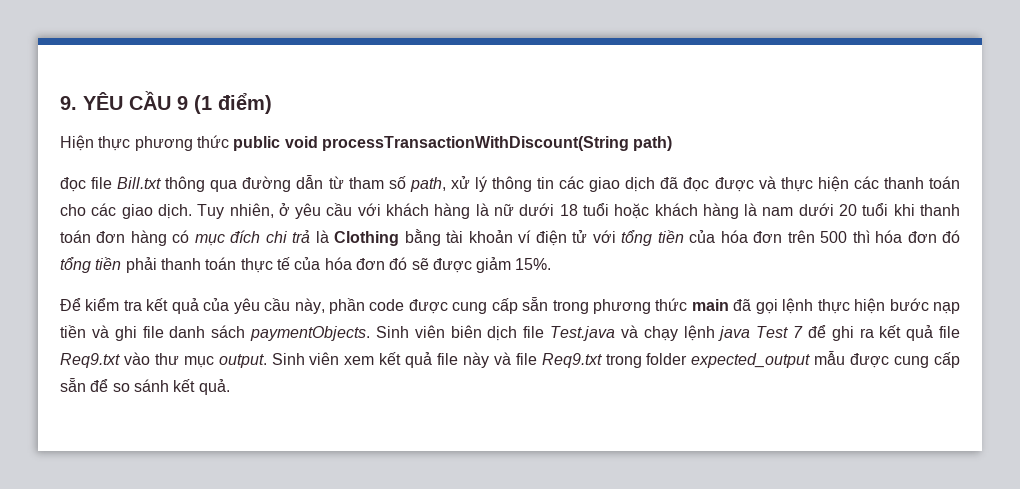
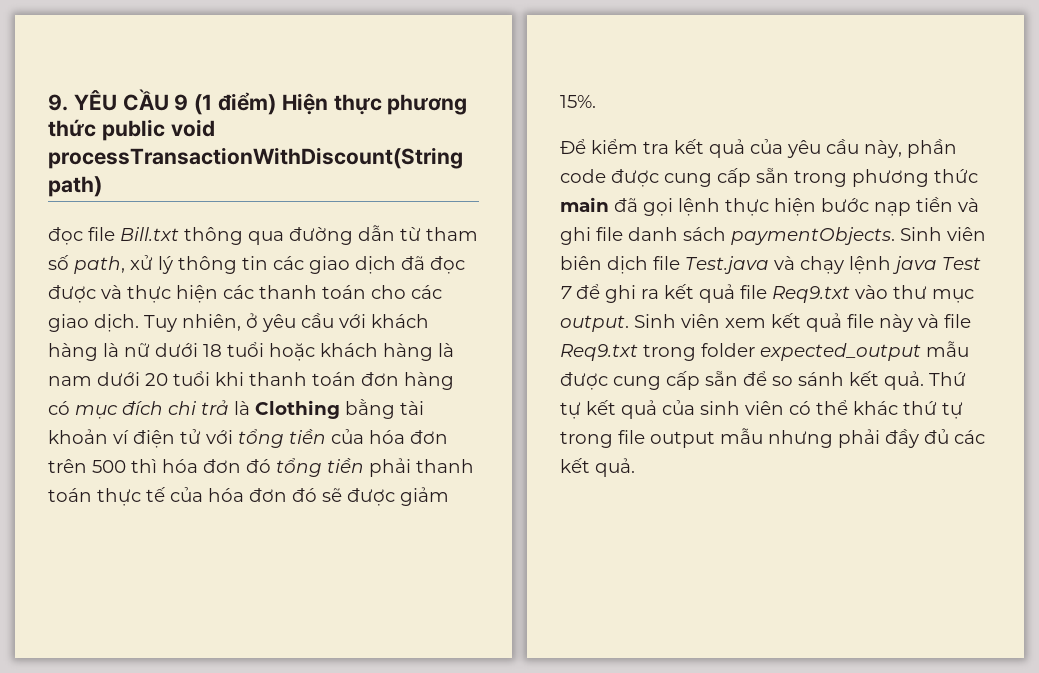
- 9. YÊU CẦU 9 (1 điểm)
- Hiện thực phương thức public void processTransactionWithDiscount(String path)
+ 9. YÊU CẦU 9 (1 điểm) Hiện thực phương thức public void processTransactionWithDiscount(String path)
+ Thứ tự kết quả của sinh viên có thể khác thứ tự trong file output mẫu nhưng phải đầy đủ các kết quả.

